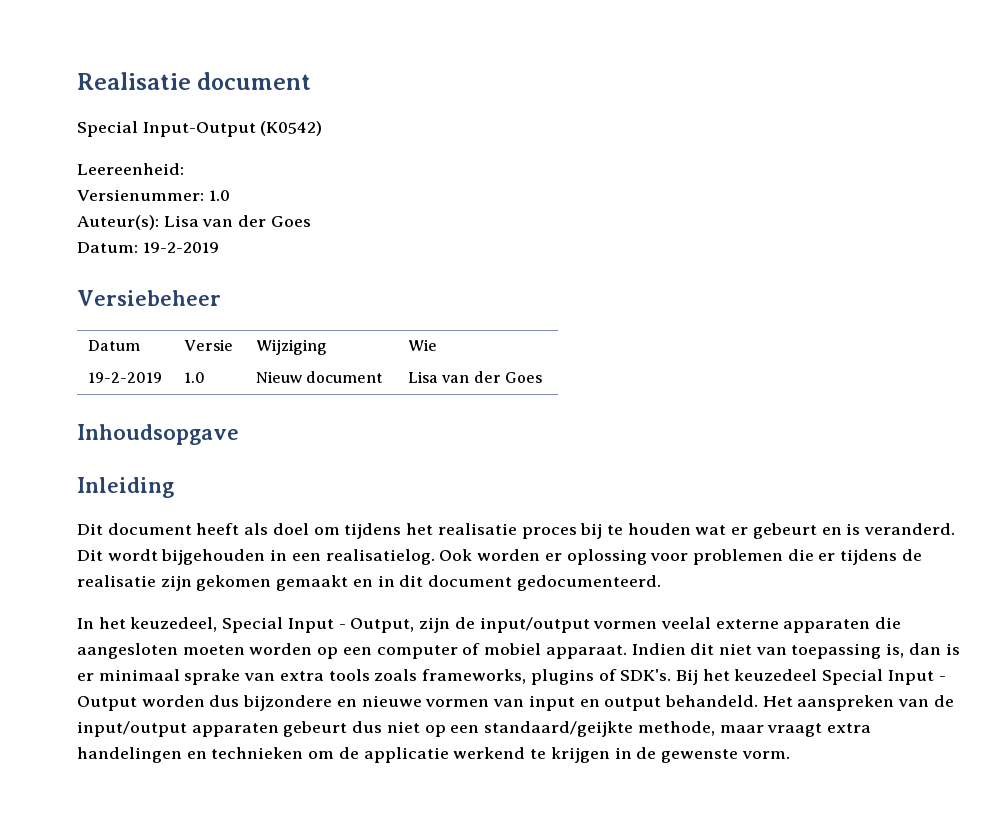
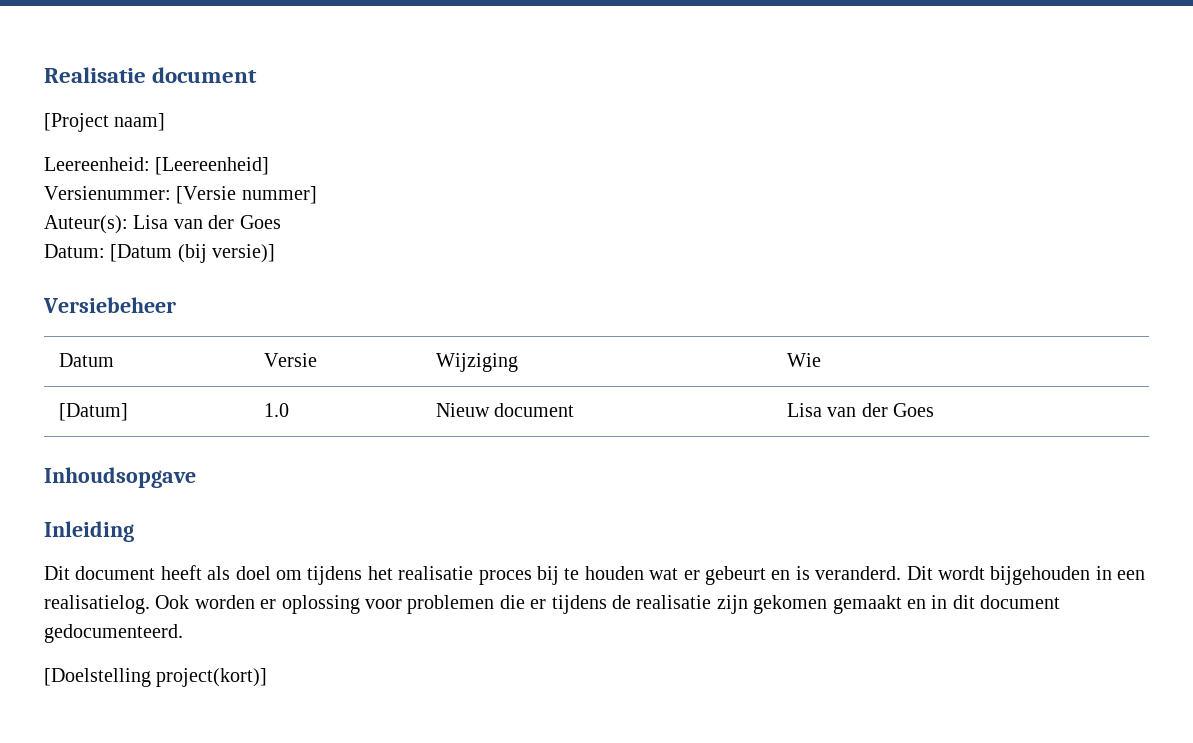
- Special Input-Output (K0542)
+ [Project naam]
- Leereenheid:
+ Leereenheid: [Leereenheid]
- Versienummer: 1.0
+ Versienummer: [Versie nummer]
- Datum: 19-2-2019
+ Datum: [Datum (bij versie)]
- 19-2-2019 | 1.0 | Nieuw document | Lisa van der Goes
+ [Datum] | 1.0 | Nieuw document | Lisa van der Goes
- In het keuzedeel, Special Input - Output, zijn de input/output vormen veelal externe apparaten die aangesloten moeten worden op een computer of mobiel apparaat. Indien dit niet van toepassing is, dan is er minimaal sprake van extra tools zoals frameworks, plugins of SDK's. Bij het keuzedeel Special Input - Output worden dus bijzondere en nieuwe vormen van input en output behandeld. Het aanspreken van de input/output apparaten gebeurt dus niet op een standaard/geijkte methode, maar vraagt extra handelingen en technieken om de applicatie werkend te krijgen in de gewenste vorm.
+ [Doelstelling project(kort)]

